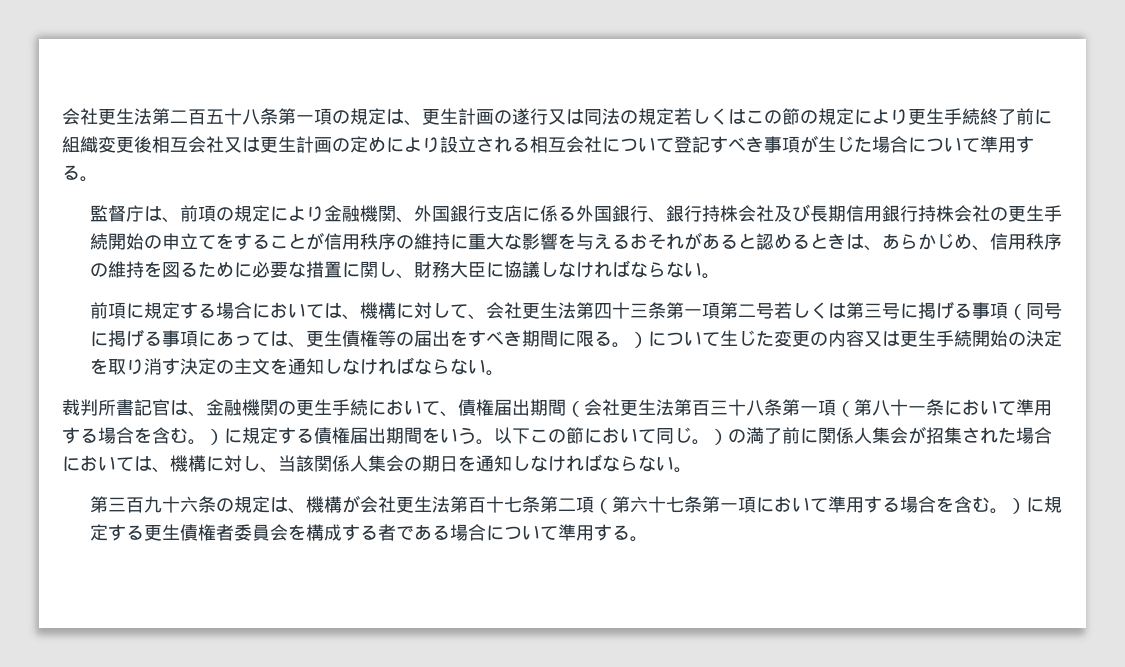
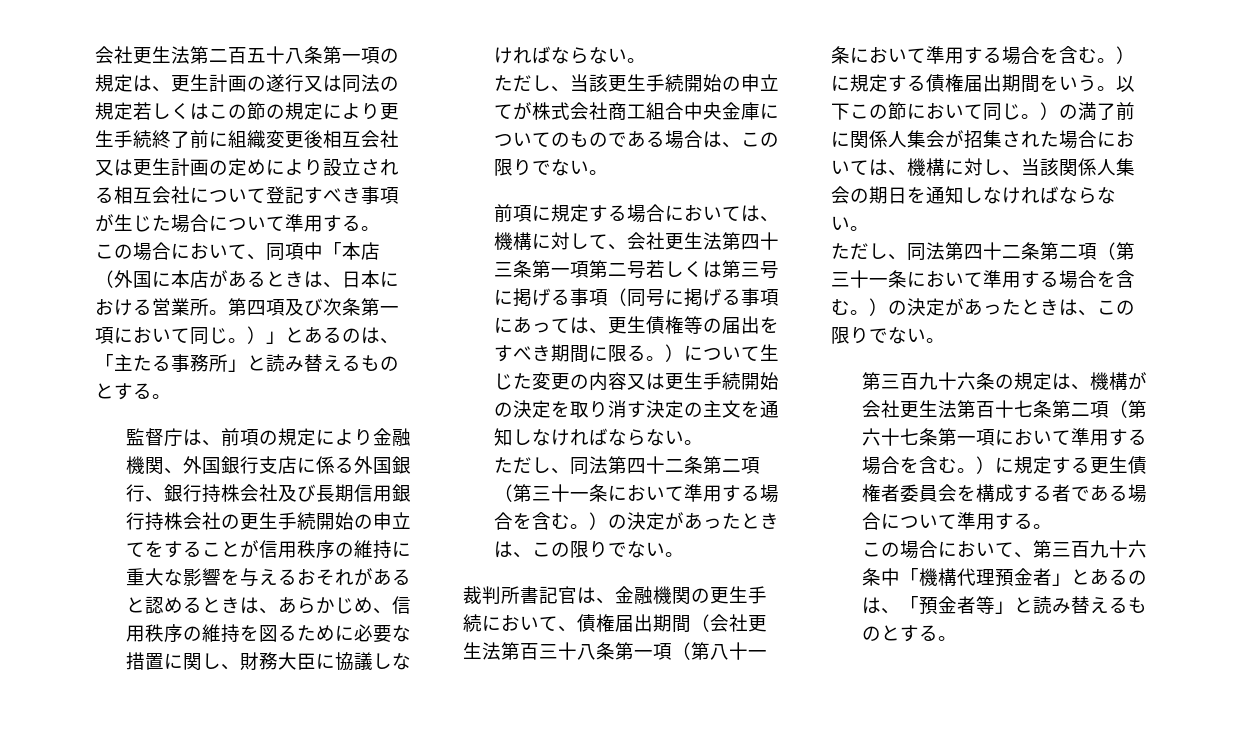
+ この場合において、同項中「本店（外国に本店があるときは、日本における営業所。第四項及び次条第一項において同じ。）」とあるのは、「主たる事務所」と読み替えるものとする。
+ ただし、当該更生手続開始の申立てが株式会社商工組合中央金庫についてのものである場合は、この限りでない。
  前項に規定する場合においては、機構に対して、会社更生法第四十三条第一項第二号若しくは第三号に掲げる事項（同号に掲げる事項にあっては、更生債権等の届出をすべき期間に限る。）について生じた変更の内容又は更生手続開始の決定を取り消す決定の主文を通知しなければならない。
+ ただし、同法第四十二条第二項（第三十一条において準用する場合を含む。）の決定があったときは、この限りでない。
  以下この節において同じ。）の満了前に関係人集会が招集された場合においては、機構に対し、当該関係人集会の期日を通知しなければならない。
+ ただし、同法第四十二条第二項（第三十一条において準用する場合を含む。）の決定があったときは、この限りでない。
+ この場合において、第三百九十六条中「機構代理預金者」とあるのは、「預金者等」と読み替えるものとする。

